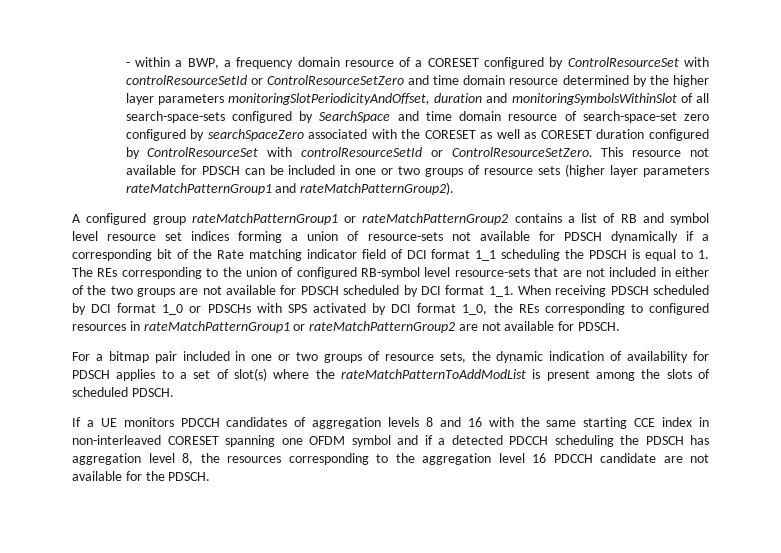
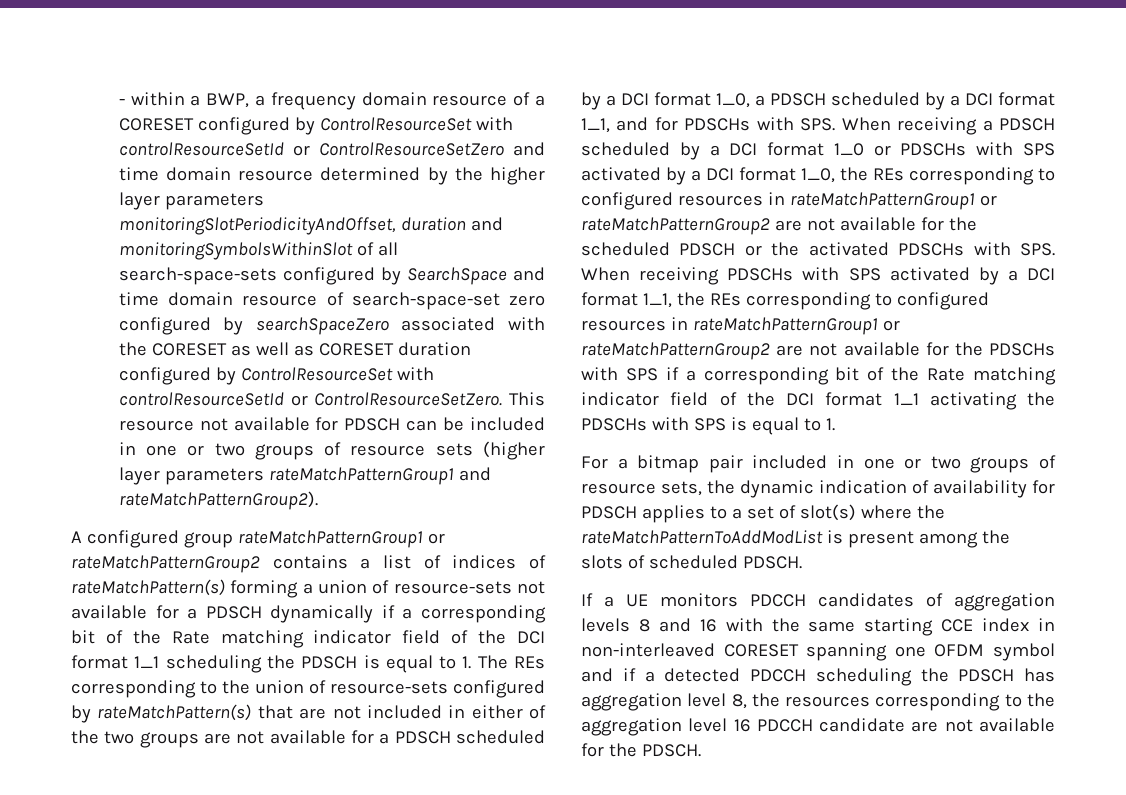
- A configured group rateMatchPatternGroup1 or rateMatchPatternGroup2 contains a list of RB and symbol level resource set indices forming a union of resource-sets not available for PDSCH dynamically if a corresponding bit of the Rate matching indicator field of DCI format 1_1 scheduling the PDSCH is equal to 1. The REs corresponding to the union of configured RB-symbol level resource-sets that are not included in either of the two groups are not available for PDSCH scheduled by DCI format 1_1. When receiving PDSCH scheduled by DCI format 1_0 or PDSCHs with SPS activated by DCI format 1_0, the REs corresponding to configured resources in rateMatchPatternGroup1 or rateMatchPatternGroup2 are not available for PDSCH.
+ A configured group rateMatchPatternGroup1 or rateMatchPatternGroup2 contains a list of indices of rateMatchPattern(s) forming a union of resource-sets not available for a PDSCH dynamically if a corresponding bit of the Rate matching indicator field of the DCI format 1_1 scheduling the PDSCH is equal to 1. The REs corresponding to the union of resource-sets configured by rateMatchPattern(s) that are not included in either of the two groups are not available for a PDSCH scheduled by a DCI format 1_0, a PDSCH scheduled by a DCI format 1_1, and for PDSCHs with SPS. When receiving a PDSCH scheduled by a DCI format 1_0 or PDSCHs with SPS activated by a DCI format 1_0, the REs corresponding to configured resources in rateMatchPatternGroup1 or rateMatchPatternGroup2 are not available for the scheduled PDSCH or the activated PDSCHs with SPS. When receiving PDSCHs with SPS activated by a DCI format 1_1, the REs corresponding to configured resources in rateMatchPatternGroup1 or rateMatchPatternGroup2 are not available for the PDSCHs with SPS if a corresponding bit of the Rate matching indicator field of the DCI format 1_1 activating the PDSCHs with SPS is equal to 1.

